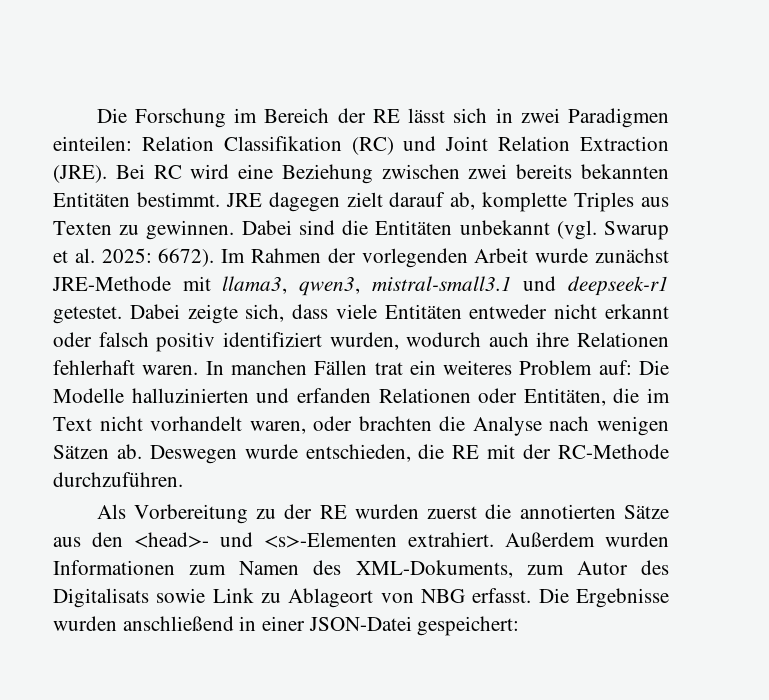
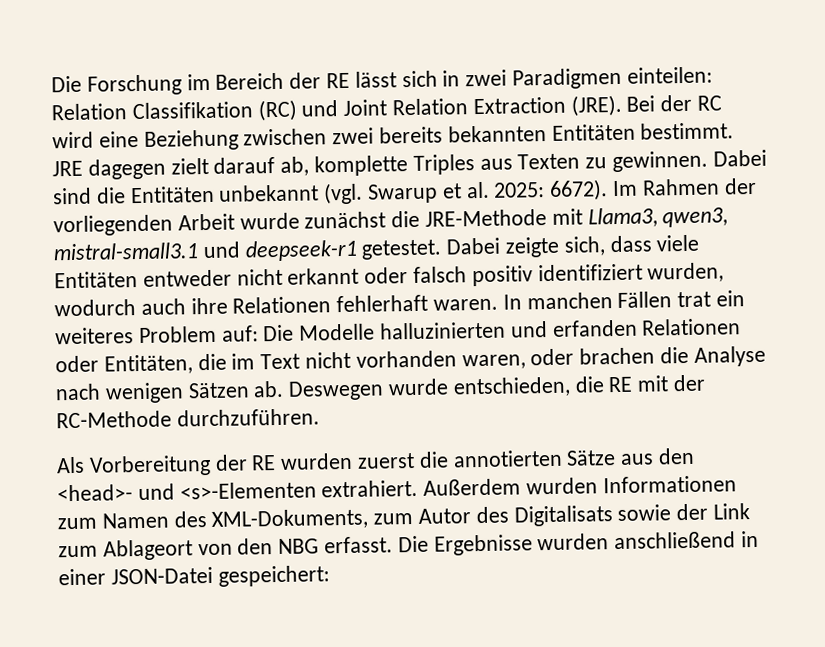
- Bei RC wird eine Beziehung zwischen zwei bereits bekannten Entitäten bestimmt.
+ Bei der RC wird eine Beziehung zwischen zwei bereits bekannten Entitäten bestimmt.
- Im Rahmen der vorlegenden Arbeit wurde zunächst JRE-Methode mit llama3, qwen3, mistral-small3.1 und deepseek-r1 getestet.
+ Im Rahmen der vorliegenden Arbeit wurde zunächst die JRE-Methode mit Llama3, qwen3, mistral-small3.1 und deepseek-r1 getestet.
- In manchen Fällen trat ein weiteres Problem auf: Die Modelle halluzinierten und erfanden Relationen oder Entitäten, die im Text nicht vorhandelt waren, oder brachten die Analyse nach wenigen Sätzen ab.
+ In manchen Fällen trat ein weiteres Problem auf: Die Modelle halluzinierten und erfanden Relationen oder Entitäten, die im Text nicht vorhanden waren, oder brachen die Analyse nach wenigen Sätzen ab.
- Als Vorbereitung zu der RE wurden zuerst die annotierten Sätze aus den <head>- und <s>-Elementen extrahiert.
+ Als Vorbereitung der RE wurden zuerst die annotierten Sätze aus den <head>- und <s>-Elementen extrahiert.
- Außerdem wurden Informationen zum Namen des XML-Dokuments, zum Autor des Digitalisats sowie Link zu Ablageort von NBG erfasst.
+ Außerdem wurden Informationen zum Namen des XML-Dokuments, zum Autor des Digitalisats sowie der Link zum Ablageort von den NBG erfasst.

